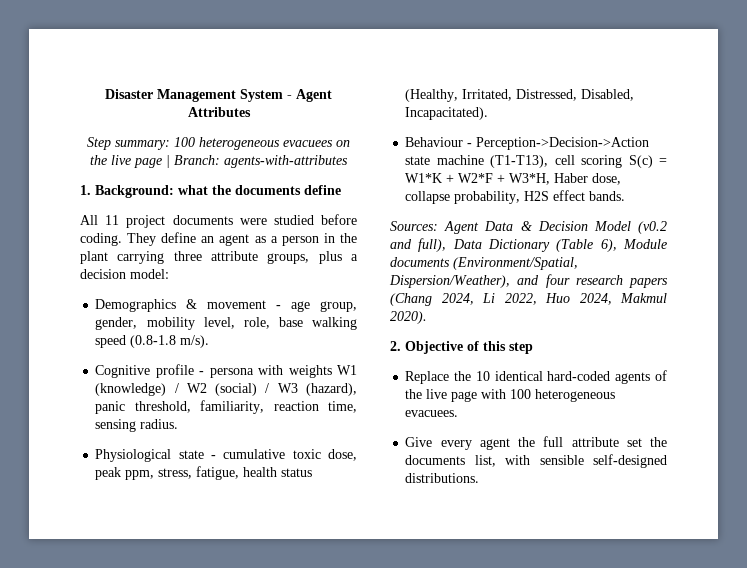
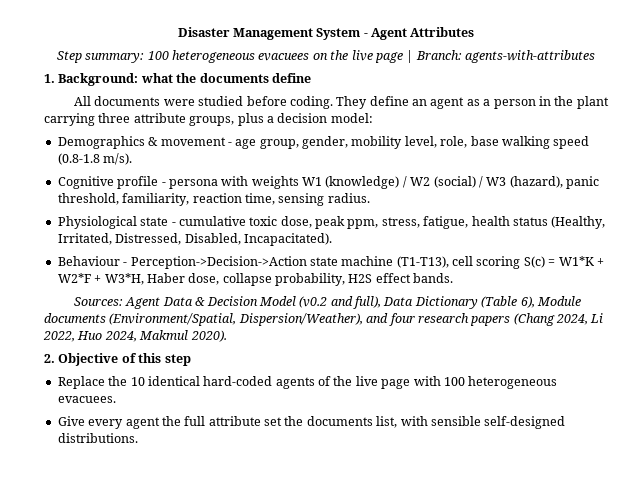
- All 11 project documents were studied before coding.
+ All documents were studied before coding.

